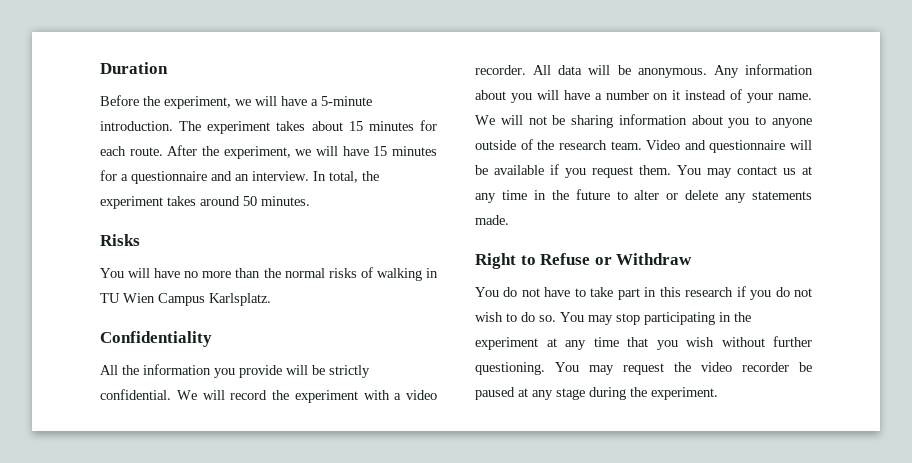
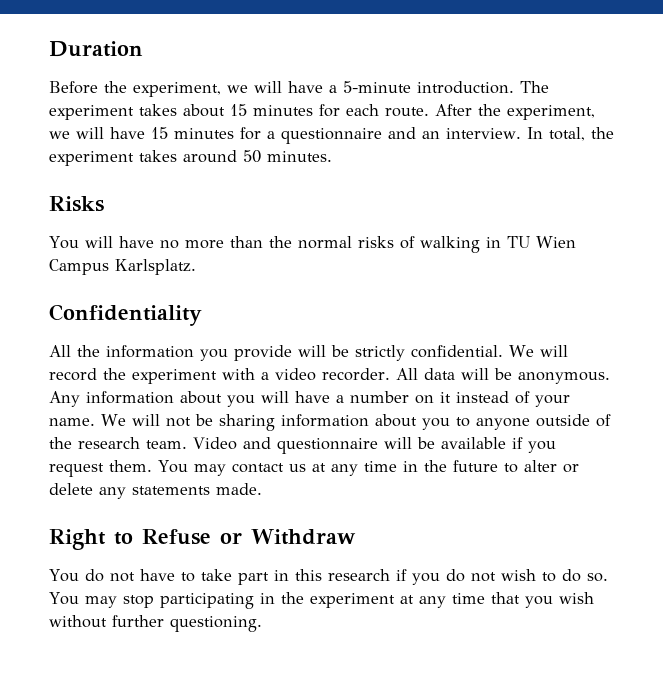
- You may request the video recorder be paused at any stage during the experiment.

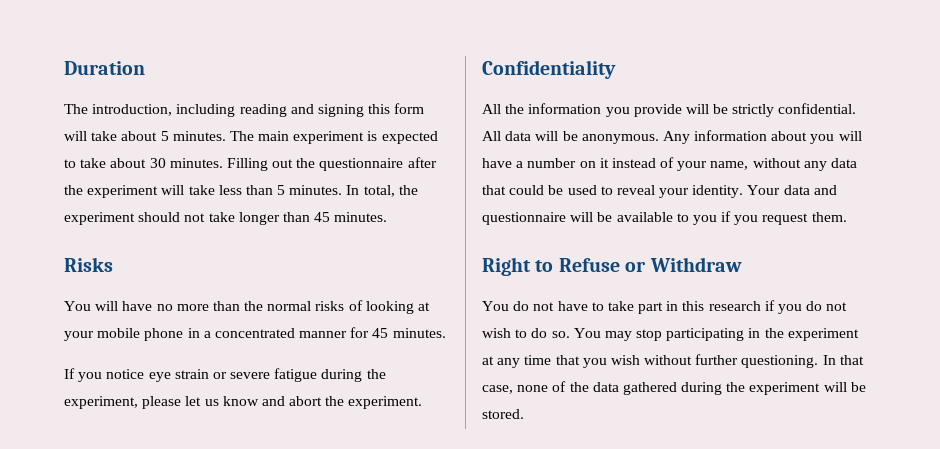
- Before the experiment, we will have a 5-minute introduction. The experiment takes about 15 minutes for each route. After the experiment, we will have 15 minutes for a questionnaire and an interview. In total, the experiment takes around 50 minutes.
+ The introduction, including reading and signing this form will take about 5 minutes. The main experiment is expected to take about 30 minutes. Filling out the questionnaire after the experiment will take less than 5 minutes. In total, the experiment should not take longer than 45 minutes.
- You will have no more than the normal risks of walking in TU Wien Campus Karlsplatz.
+ You will have no more than the normal risks of looking at your mobile phone in a concentrated manner for 45 minutes.
+ If you notice eye strain or severe fatigue during the experiment, please let us know and abort the experiment.
- We will record the experiment with a video recorder.
- Any information about you will have a number on it instead of your name. We will not be sharing information about you to anyone outside of the research team. Video and questionnaire will be available if you request them. You may contact us at any time in the future to alter or delete any statements made.
+ Any information about you will have a number on it instead of your name, without any data that could be used to reveal your identity. Your data and questionnaire will be available to you if you request them.
+ In that case, none of the data gathered during the experiment will be stored.

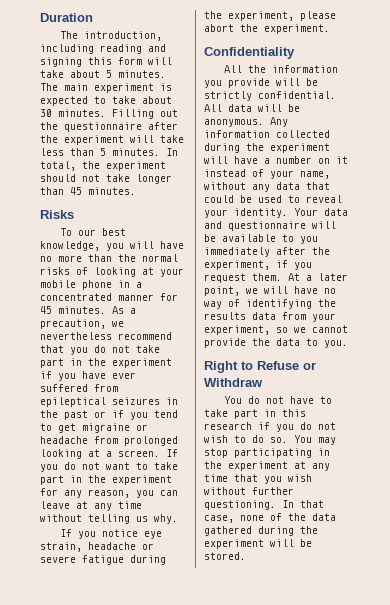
- You will have no more than the normal risks of looking at your mobile phone in a concentrated manner for 45 minutes.
+ To our best knowledge, you will have no more than the normal risks of looking at your mobile phone in a concentrated manner for 45 minutes. As a precaution, we nevertheless recommend that you do not take part in the experiment if you have ever suffered from epileptical seizures in the past or if you tend to get migraine or headache from prolonged looking at a screen. If you do not want to take part in the experiment for any reason, you can leave at any time without telling us why.
- If you notice eye strain or severe fatigue during the experiment, please let us know and abort the experiment.
+ If you notice eye strain, headache or severe fatigue during the experiment, please abort the experiment.
- Any information about you will have a number on it instead of your name, without any data that could be used to reveal your identity.
+ Any information collected during the experiment will have a number on it instead of your name, without any data that could be used to reveal your identity.
- Your data and questionnaire will be available to you if you request them.
+ Your data and questionnaire will be available to you immediately after the experiment, if you request them. At a later point, we will have no way of identifying the results data from your experiment, so we cannot provide the data to you.

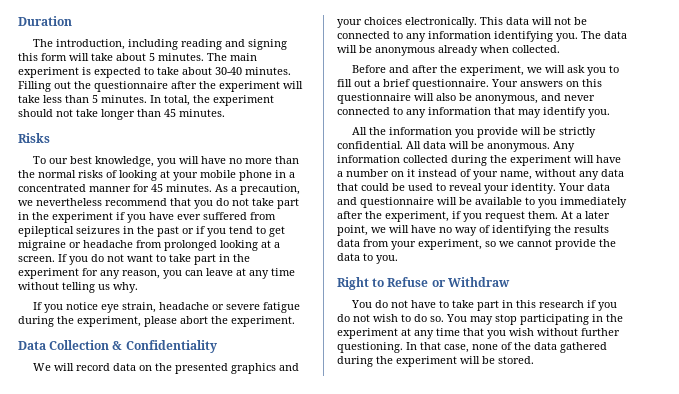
- The main experiment is expected to take about 30 minutes.
+ The main experiment is expected to take about 30-40 minutes.
- Confidentiality
+ Data Collection & Confidentiality
+ We will record data on the presented graphics and your choices electronically. This data will not be connected to any information identifying you. The data will be anonymous already when collected.
+ Before and after the experiment, we will ask you to fill out a brief questionnaire. Your answers on this questionnaire will also be anonymous, and never connected to any information that may identify you.

